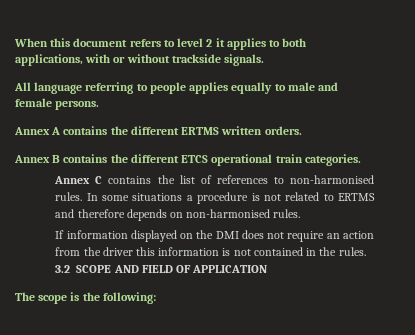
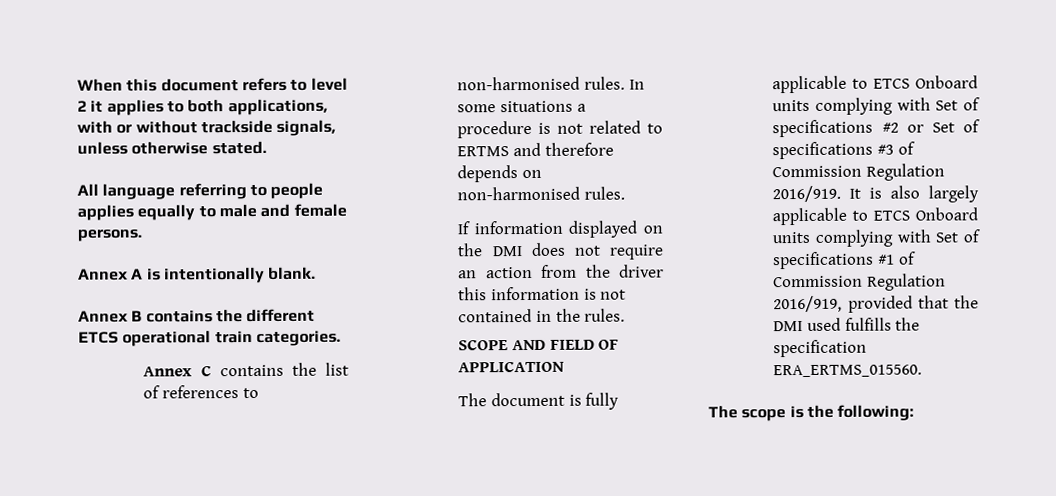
- When this document refers to level 2 it applies to both applications, with or without trackside signals.
+ When this document refers to level 2 it applies to both applications, with or without trackside signals, unless otherwise stated.
- Annex A contains the different ERTMS written orders.
+ Annex A is intentionally blank.
- 3.2 SCOPE AND FIELD OF APPLICATION
+ SCOPE AND FIELD OF APPLICATION
+ The document is fully applicable to ETCS Onboard units complying with Set of specifications #2 or Set of specifications #3 of Commission Regulation 2016/919. It is also largely applicable to ETCS Onboard units complying with Set of specifications #1 of Commission Regulation 2016/919, provided that the DMI used fulfills the specification ERA_ERTMS_015560.

